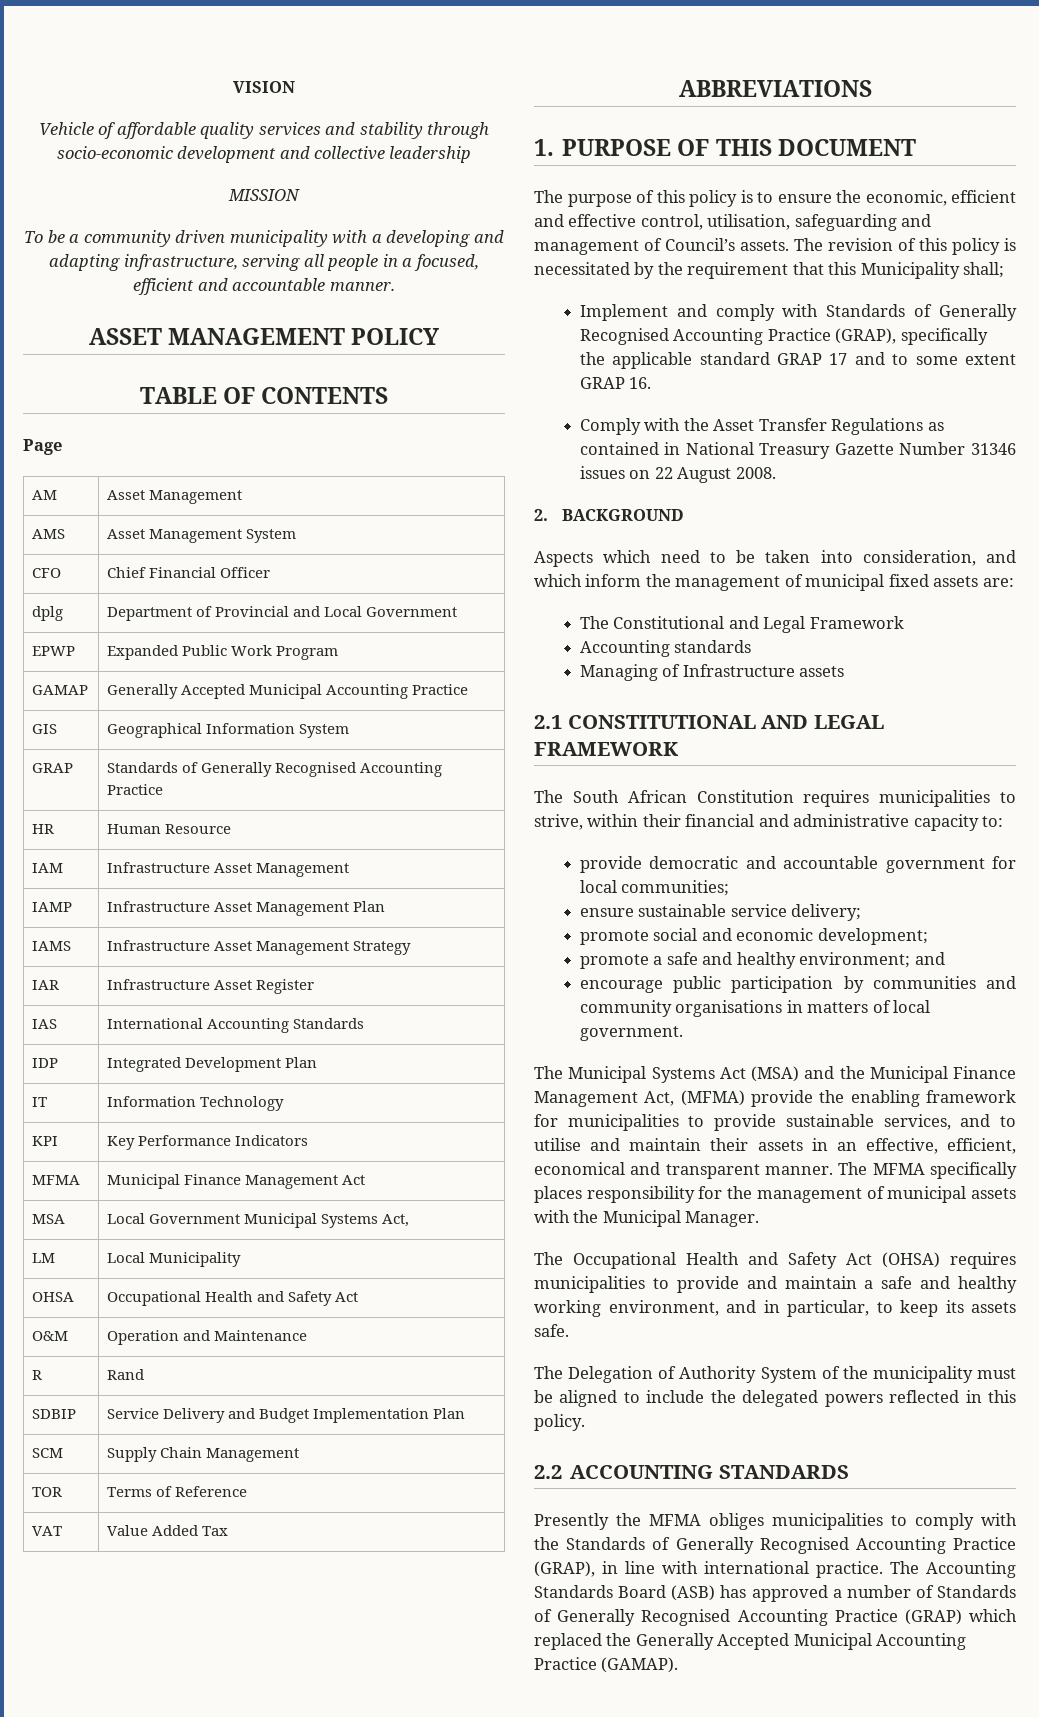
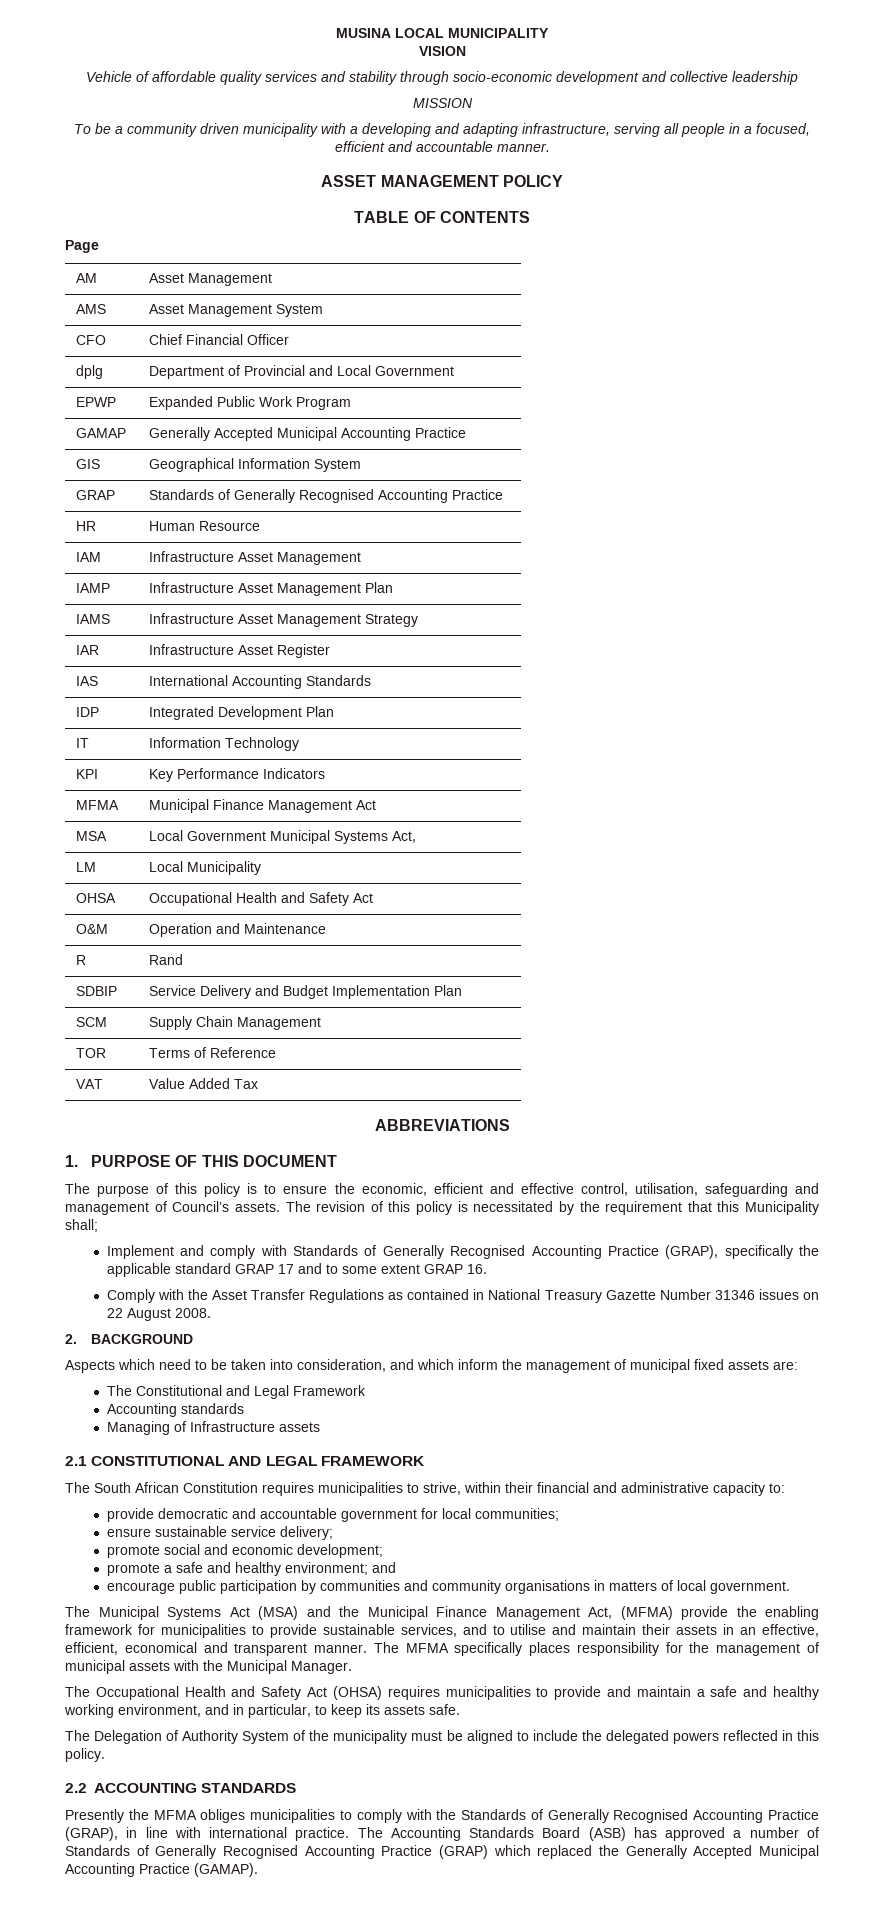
+ MUSINA LOCAL MUNICIPALITY

